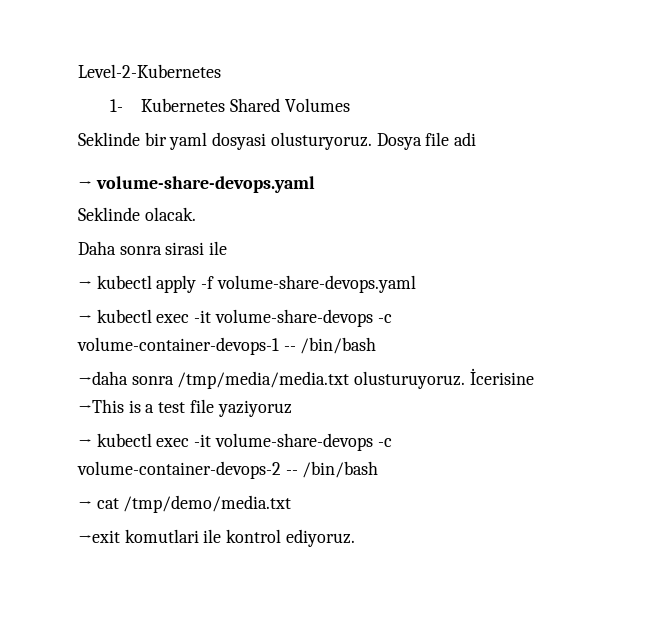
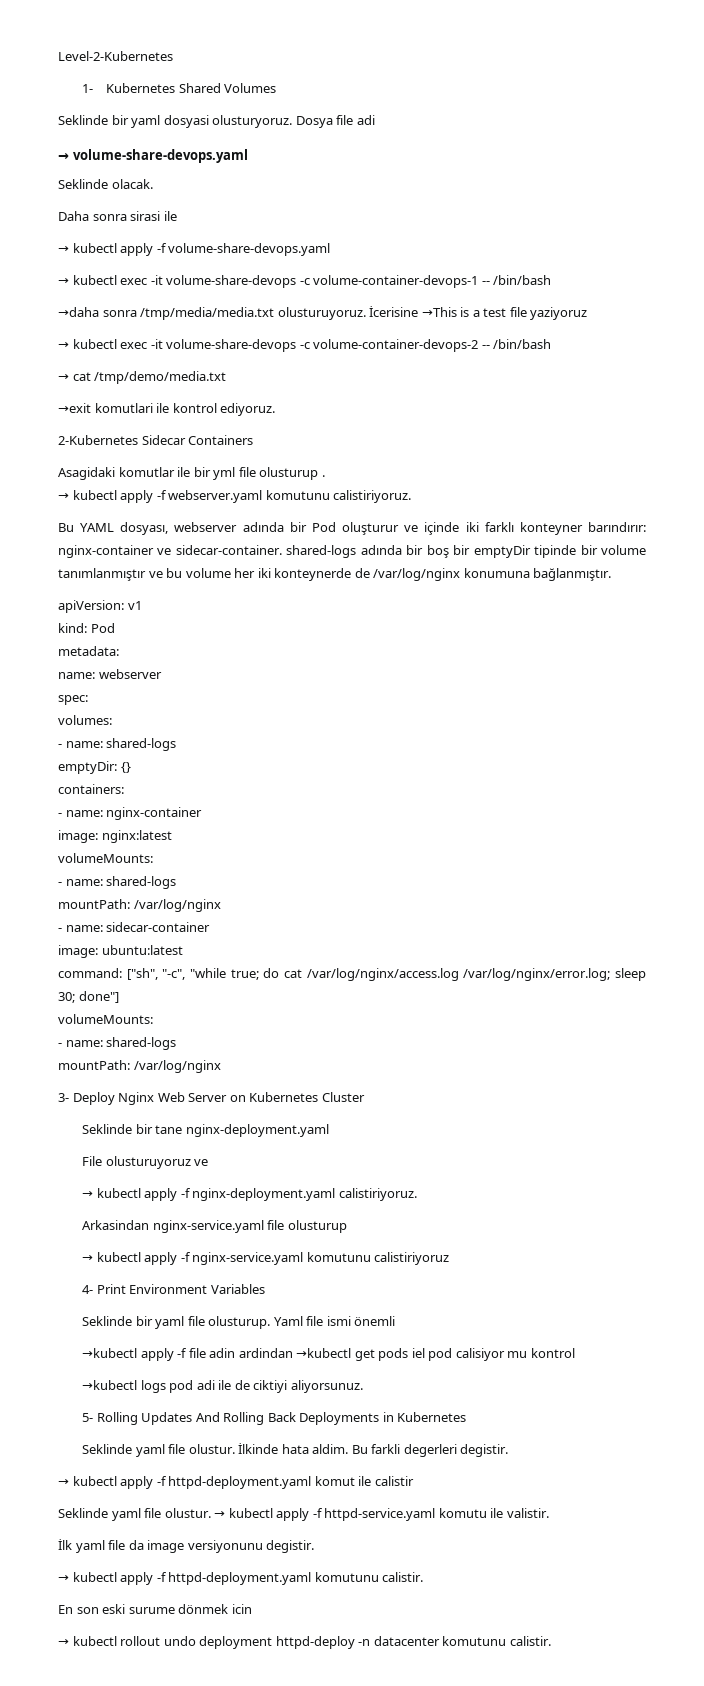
+ 2-Kubernetes Sidecar Containers
+ Asagidaki komutlar ile bir yml file olusturup .
+ → kubectl apply -f webserver.yaml komutunu calistiriyoruz.
+ Bu YAML dosyası, webserver adında bir Pod oluşturur ve içinde iki farklı konteyner barındırır: nginx-container ve sidecar-container. shared-logs adında bir boş bir emptyDir tipinde bir volume tanımlanmıştır ve bu volume her iki konteynerde de /var/log/nginx konumuna bağlanmıştır.
+ apiVersion: v1
+ kind: Pod
+ metadata:
+ name: webserver
+ spec:
+ volumes:
+ - name: shared-logs
+ emptyDir: {}
+ containers:
+ - name: nginx-container
+ image: nginx:latest
+ volumeMounts:
+ - name: shared-logs
+ mountPath: /var/log/nginx
+ - name: sidecar-container
+ image: ubuntu:latest
+ command: ["sh", "-c", "while true; do cat /var/log/nginx/access.log /var/log/nginx/error.log; sleep 30; done"]
+ volumeMounts:
+ - name: shared-logs
+ mountPath: /var/log/nginx
+ 3- Deploy Nginx Web Server on Kubernetes Cluster
+ Seklinde bir tane nginx-deployment.yaml
+ File olusturuyoruz ve
+ → kubectl apply -f nginx-deployment.yaml calistiriyoruz.
+ Arkasindan nginx-service.yaml file olusturup
+ → kubectl apply -f nginx-service.yaml komutunu calistiriyoruz
+ 4- Print Environment Variables
+ Seklinde bir yaml file olusturup. Yaml file ismi önemli
+ →kubectl apply -f file adin ardindan →kubectl get pods iel pod calisiyor mu kontrol
+ →kubectl logs pod adi ile de ciktiyi aliyorsunuz.
+ 5- Rolling Updates And Rolling Back Deployments in Kubernetes
+ Seklinde yaml file olustur. İlkinde hata aldim. Bu farkli degerleri degistir.
+ → kubectl apply -f httpd-deployment.yaml komut ile calistir
+ Seklinde yaml file olustur. → kubectl apply -f httpd-service.yaml komutu ile valistir.
+ İlk yaml file da image versiyonunu degistir.
+ → kubectl apply -f httpd-deployment.yaml komutunu calistir.
+ En son eski surume dönmek icin
+ → kubectl rollout undo deployment httpd-deploy -n datacenter komutunu calistir.

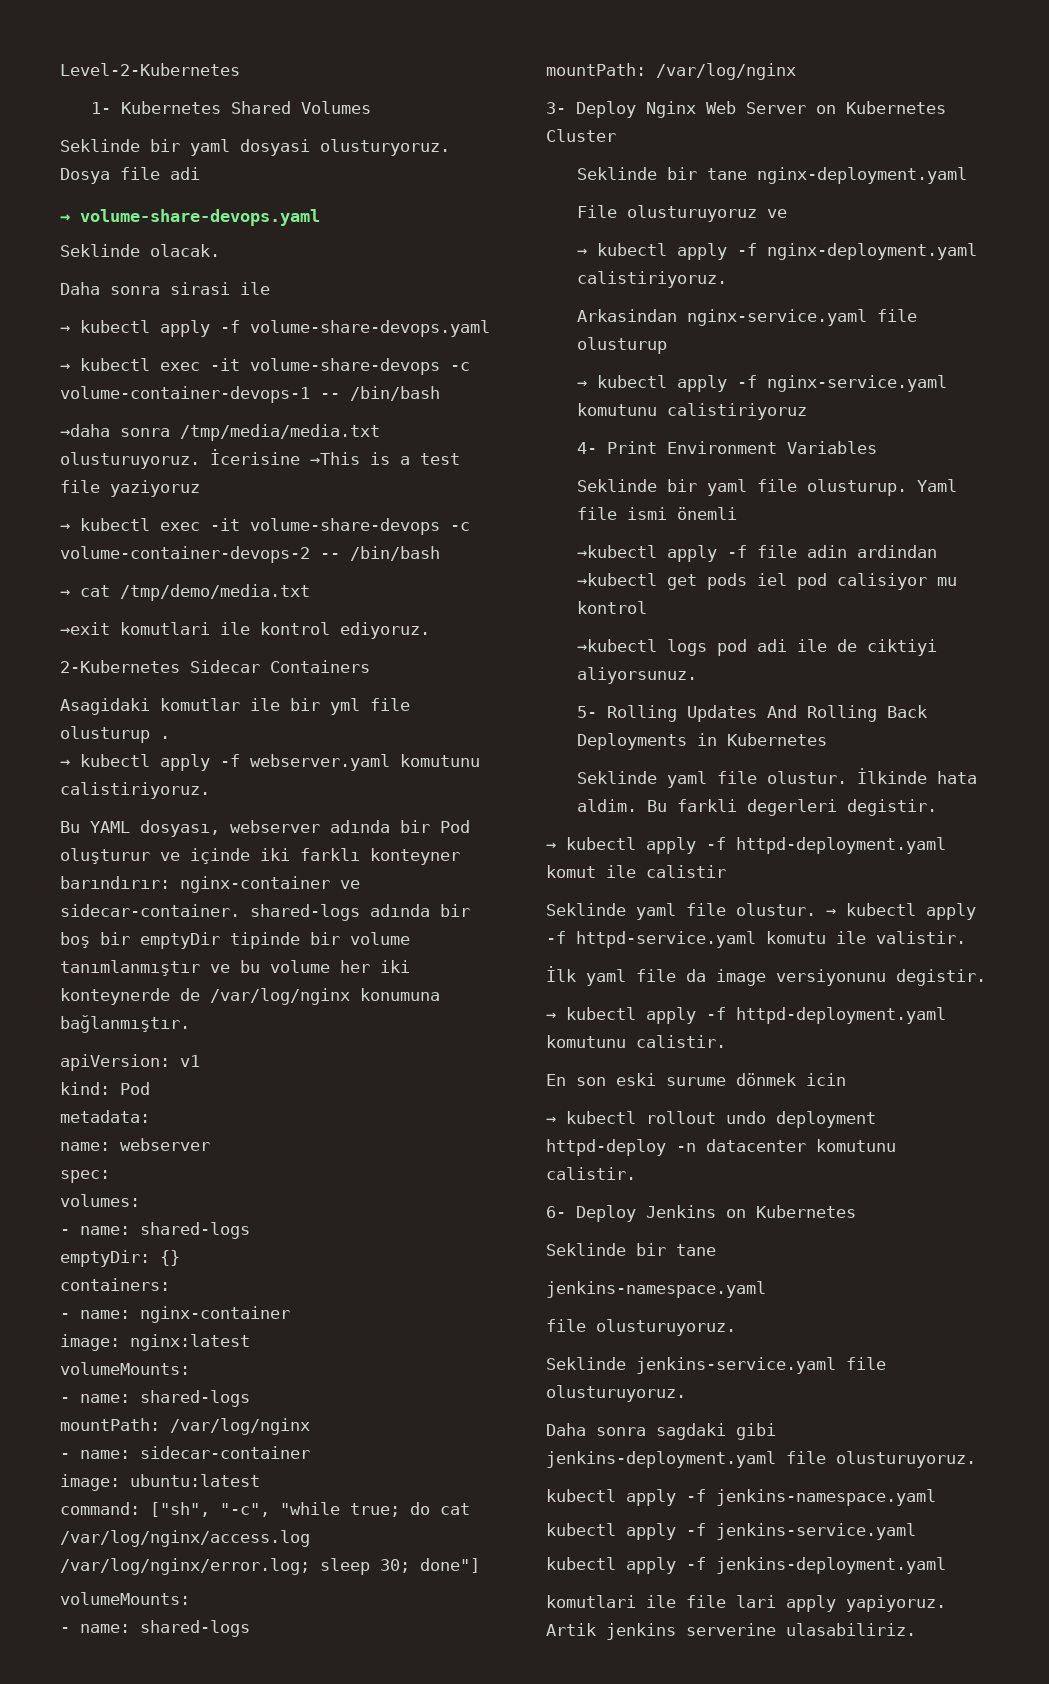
+ 6- Deploy Jenkins on Kubernetes
+ Seklinde bir tane
+ jenkins-namespace.yaml
+ file olusturuyoruz.
+ Seklinde jenkins-service.yaml file olusturuyoruz.
+ Daha sonra sagdaki gibi jenkins-deployment.yaml file olusturuyoruz.
+ kubectl apply -f jenkins-namespace.yaml
+ kubectl apply -f jenkins-service.yaml
+ kubectl apply -f jenkins-deployment.yaml
+ komutlari ile file lari apply yapiyoruz. Artik jenkins serverine ulasabiliriz.

